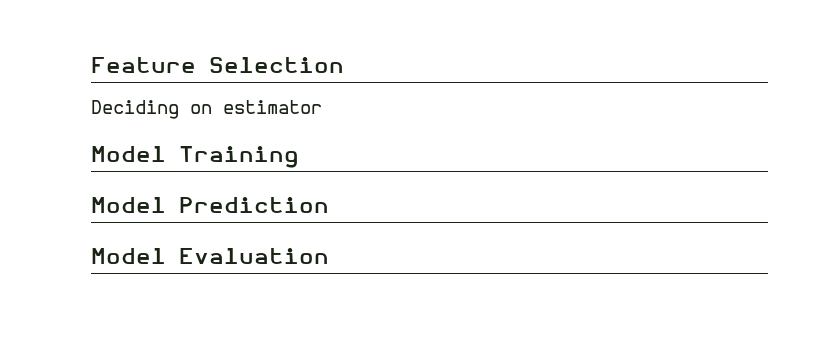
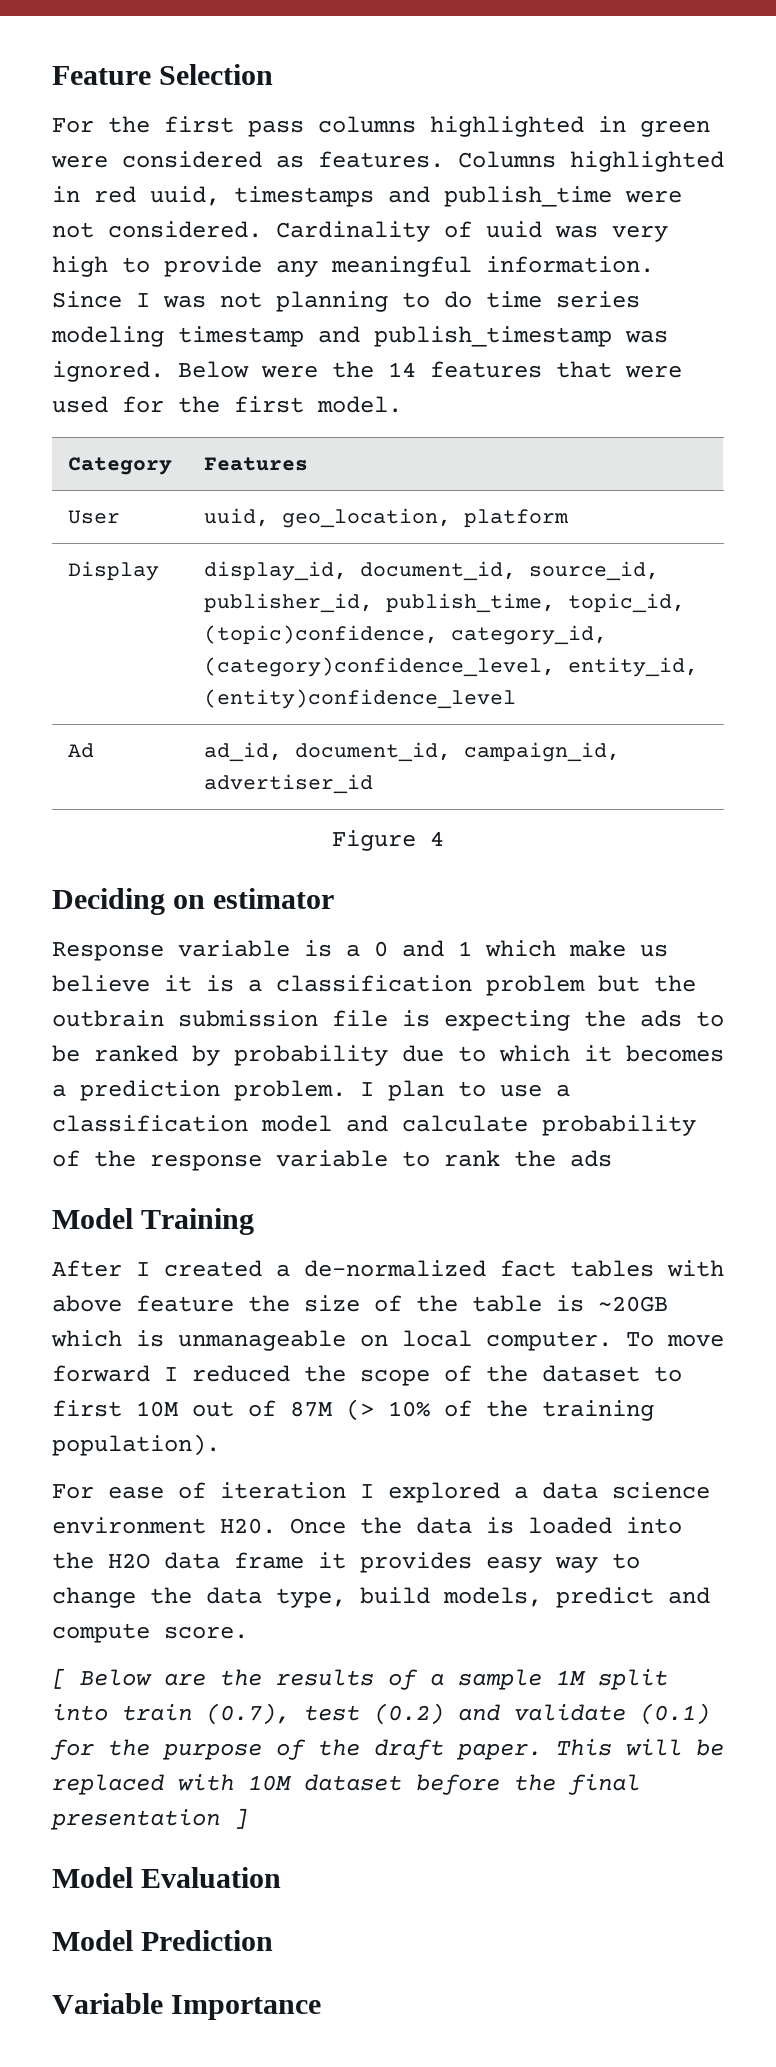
+ For the first pass columns highlighted in green were considered as features. Columns highlighted in red uuid, timestamps and publish_time were not considered. Cardinality of uuid was very high to provide any meaningful information. Since I was not planning to do time series modeling timestamp and publish_timestamp was ignored. Below were the 14 features that were used for the first model.
+ Category | Features
+ User | uuid, geo_location, platform
+ Display | display_id, document_id, source_id, publisher_id, publish_time, topic_id, (topic)confidence, category_id, (category)confidence_level, entity_id, (entity)confidence_level
+ Ad | ad_id, document_id, campaign_id, advertiser_id
+ Figure 4
  Deciding on estimator
+ Response variable is a 0 and 1 which make us believe it is a classification problem but the outbrain submission file is expecting the ads to be ranked by probability due to which it becomes a prediction problem. I plan to use a classification model and calculate probability of the response variable to rank the ads
  Model Training
+ After I created a de-normalized fact tables with above feature the size of the table is ~20GB which is unmanageable on local computer. To move forward I reduced the scope of the dataset to first 10M out of 87M (> 10% of the training population).
+ For ease of iteration I explored a data science environment H20. Once the data is loaded into the H2O data frame it provides easy way to change the data type, build models, predict and compute score.
+ [ Below are the results of a sample 1M split into train (0.7), test (0.2) and validate (0.1) for the purpose of the draft paper. This will be replaced with 10M dataset before the final presentation ]
+ Model Evaluation
- Model Evaluation
+ Variable Importance

